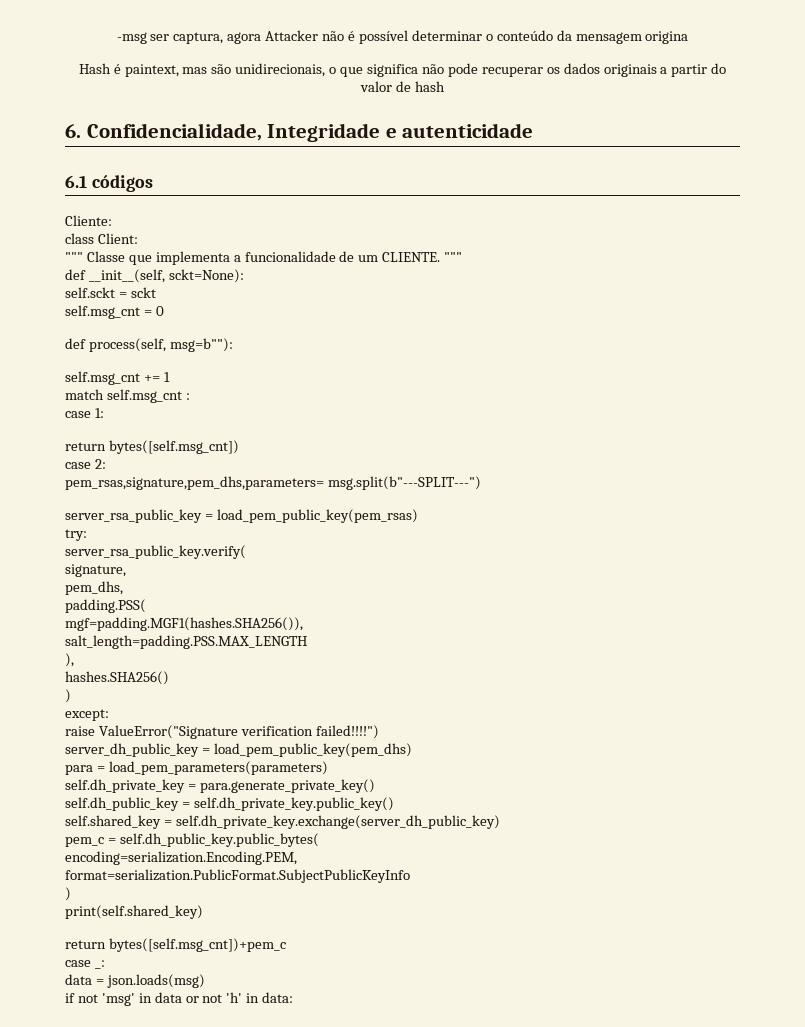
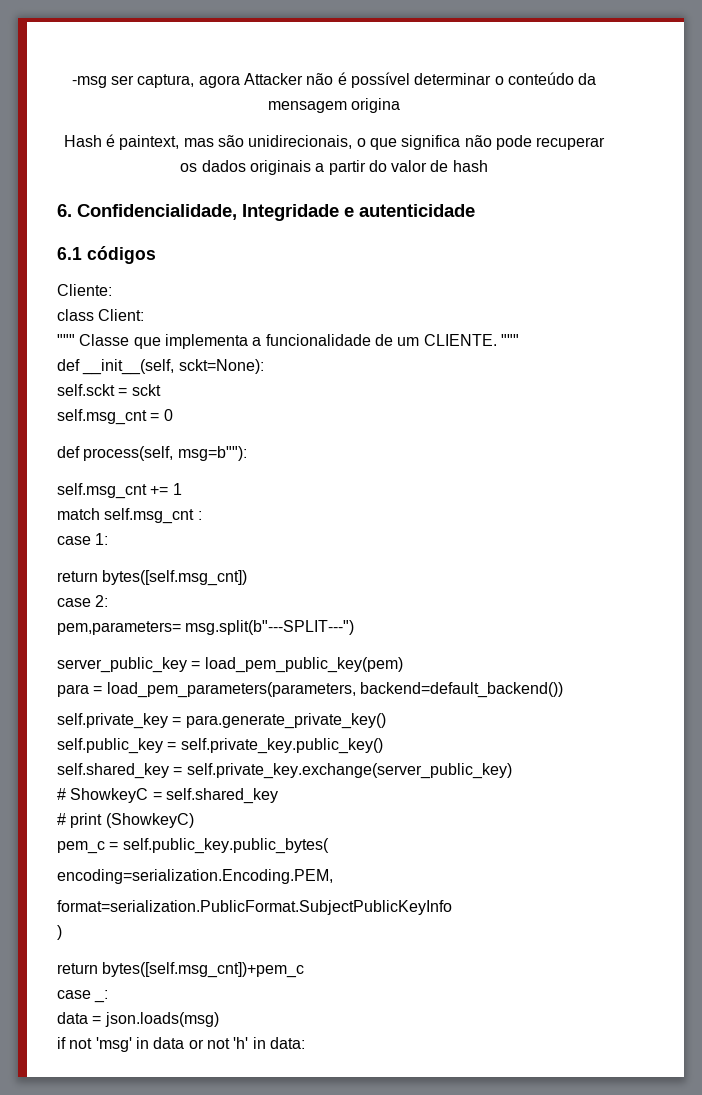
- pem_rsas,signature,pem_dhs,parameters= msg.split(b"---SPLIT---")
+ pem,parameters= msg.split(b"---SPLIT---")
- server_rsa_public_key = load_pem_public_key(pem_rsas)
- try:
- server_rsa_public_key.verify(
- signature,
- pem_dhs,
- padding.PSS(
- mgf=padding.MGF1(hashes.SHA256()),
- salt_length=padding.PSS.MAX_LENGTH
- ),
- hashes.SHA256()
- )
- except:
- raise ValueError("Signature verification failed!!!!")
- server_dh_public_key = load_pem_public_key(pem_dhs)
+ server_public_key = load_pem_public_key(pem)
- para = load_pem_parameters(parameters)
- self.dh_private_key = para.generate_private_key()
+ para = load_pem_parameters(parameters, backend=default_backend())
+ self.private_key = para.generate_private_key()
- self.dh_public_key = self.dh_private_key.public_key()
+ self.public_key = self.private_key.public_key()
- self.shared_key = self.dh_private_key.exchange(server_dh_public_key)
+ self.shared_key = self.private_key.exchange(server_public_key)
+ # ShowkeyC = self.shared_key
+ # print (ShowkeyC)
- pem_c = self.dh_public_key.public_bytes(
+ pem_c = self.public_key.public_bytes(
- print(self.shared_key)

